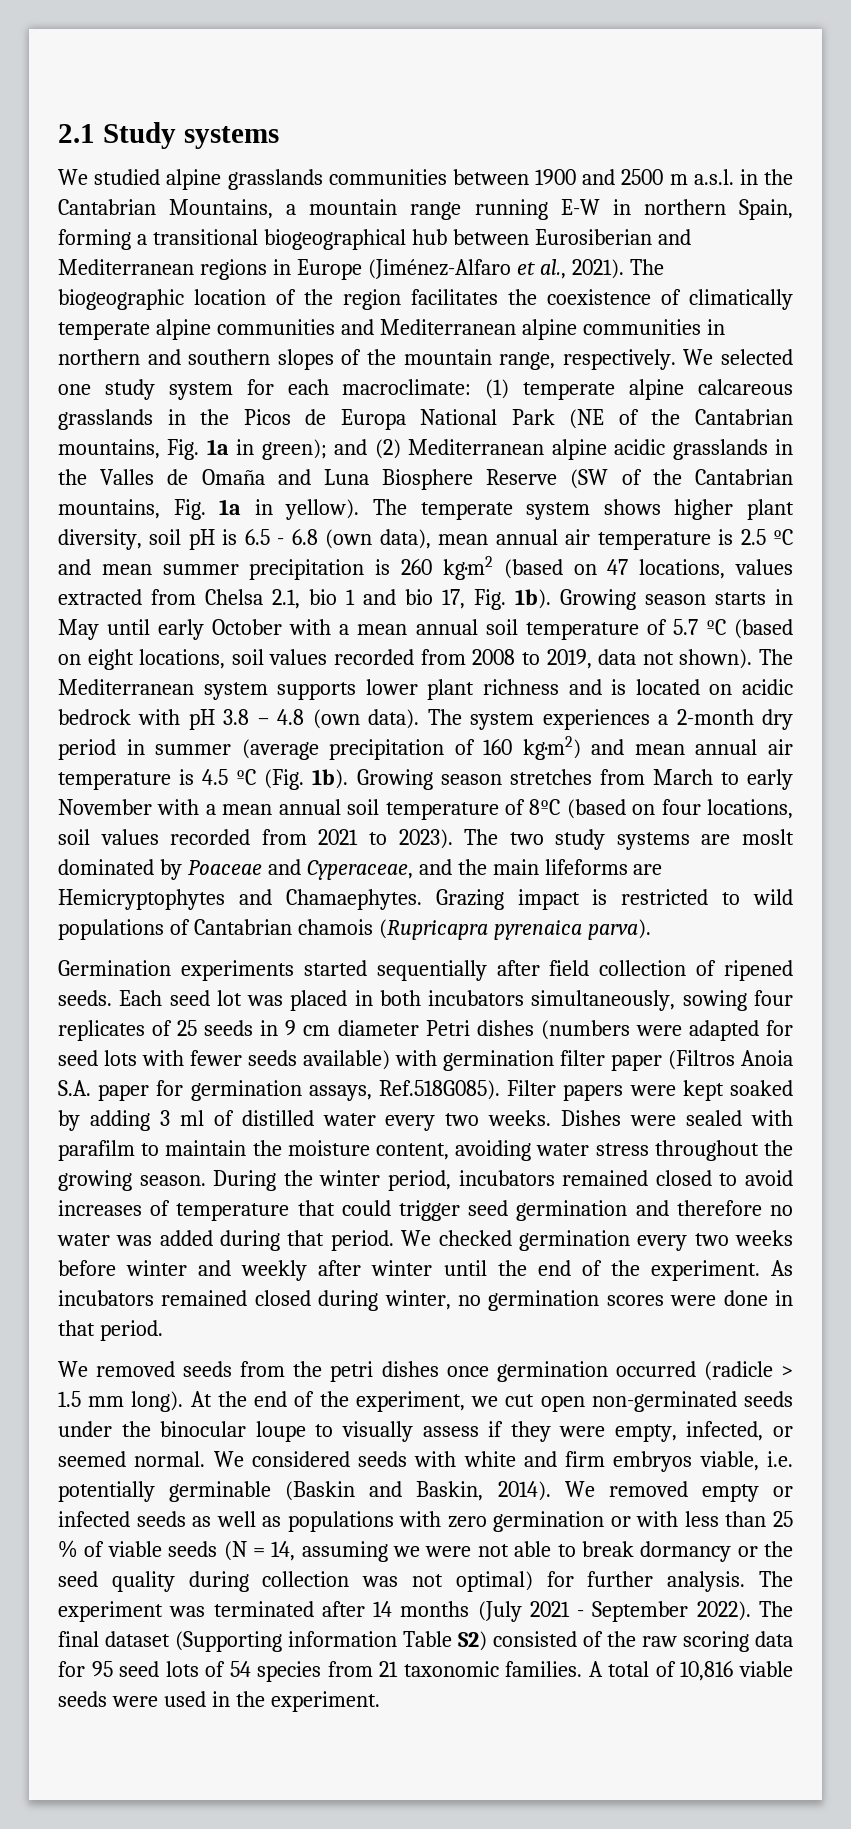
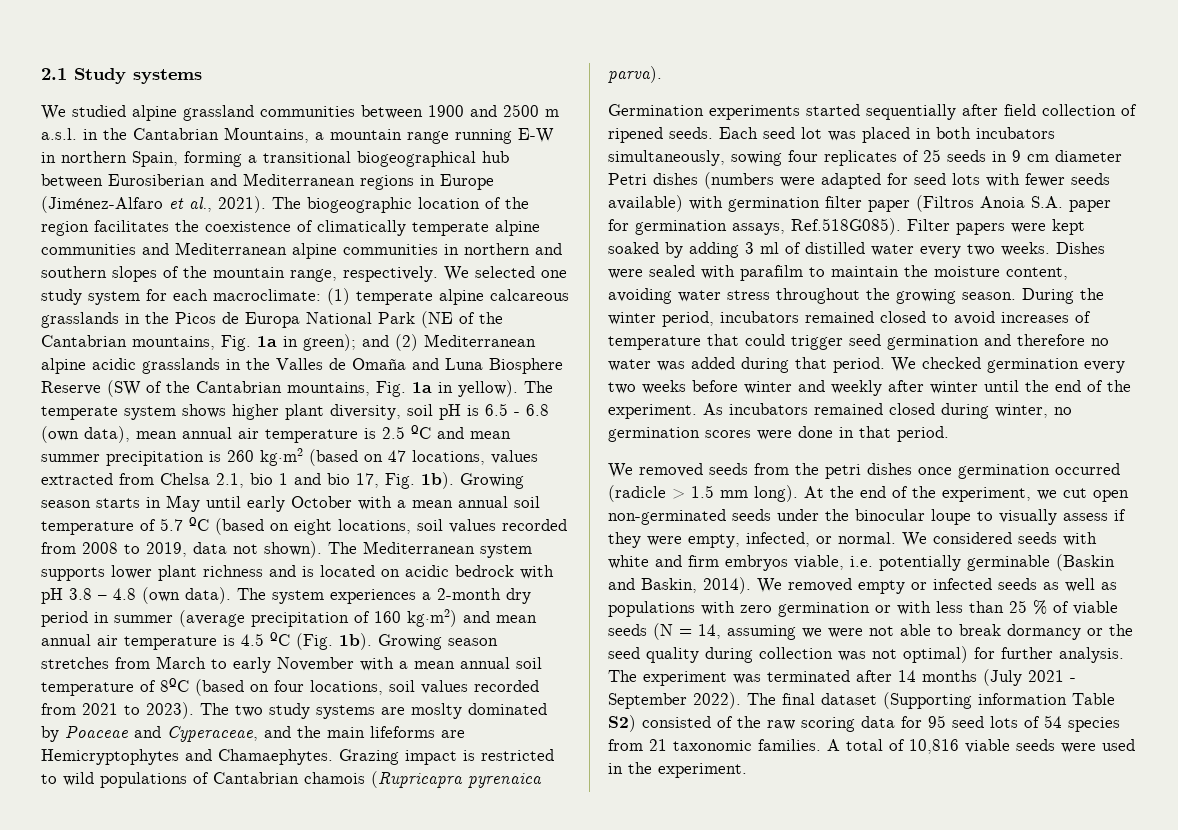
- We studied alpine grasslands communities between 1900 and 2500 m a.s.l. in the Cantabrian Mountains, a mountain range running E-W in northern Spain, forming a transitional biogeographical hub between Eurosiberian and Mediterranean regions in Europe (Jiménez-Alfaro et al., 2021).
+ We studied alpine grassland communities between 1900 and 2500 m a.s.l. in the Cantabrian Mountains, a mountain range running E-W in northern Spain, forming a transitional biogeographical hub between Eurosiberian and Mediterranean regions in Europe (Jiménez-Alfaro et al., 2021).
- The two study systems are moslt dominated by Poaceae and Cyperaceae, and the main lifeforms are Hemicryptophytes and Chamaephytes.
+ The two study systems are moslty dominated by Poaceae and Cyperaceae, and the main lifeforms are Hemicryptophytes and Chamaephytes.
- At the end of the experiment, we cut open non-germinated seeds under the binocular loupe to visually assess if they were empty, infected, or seemed normal.
+ At the end of the experiment, we cut open non-germinated seeds under the binocular loupe to visually assess if they were empty, infected, or normal.

